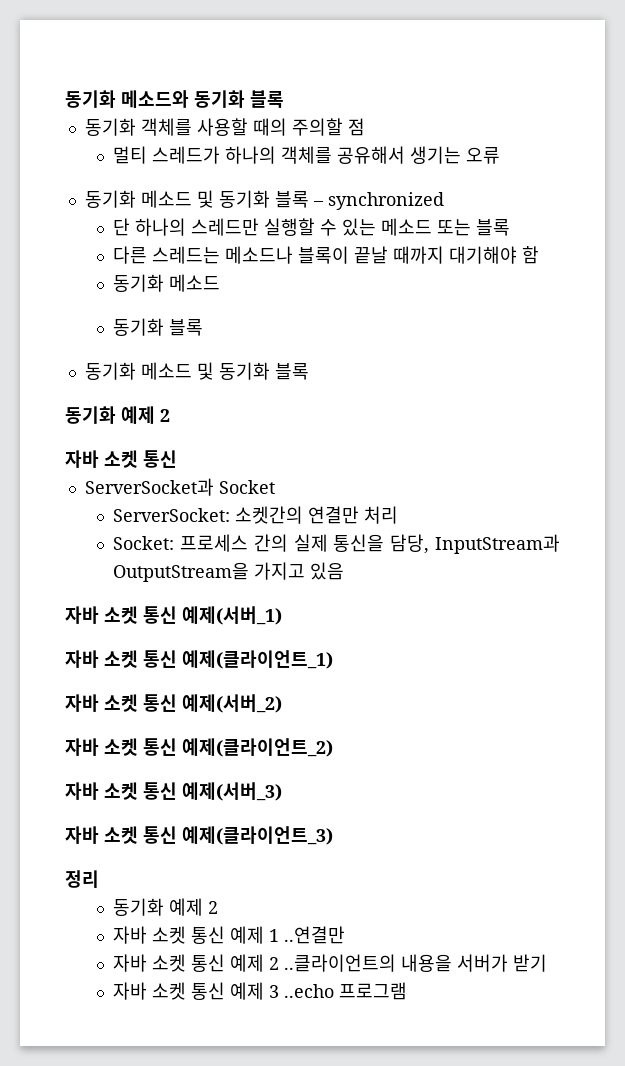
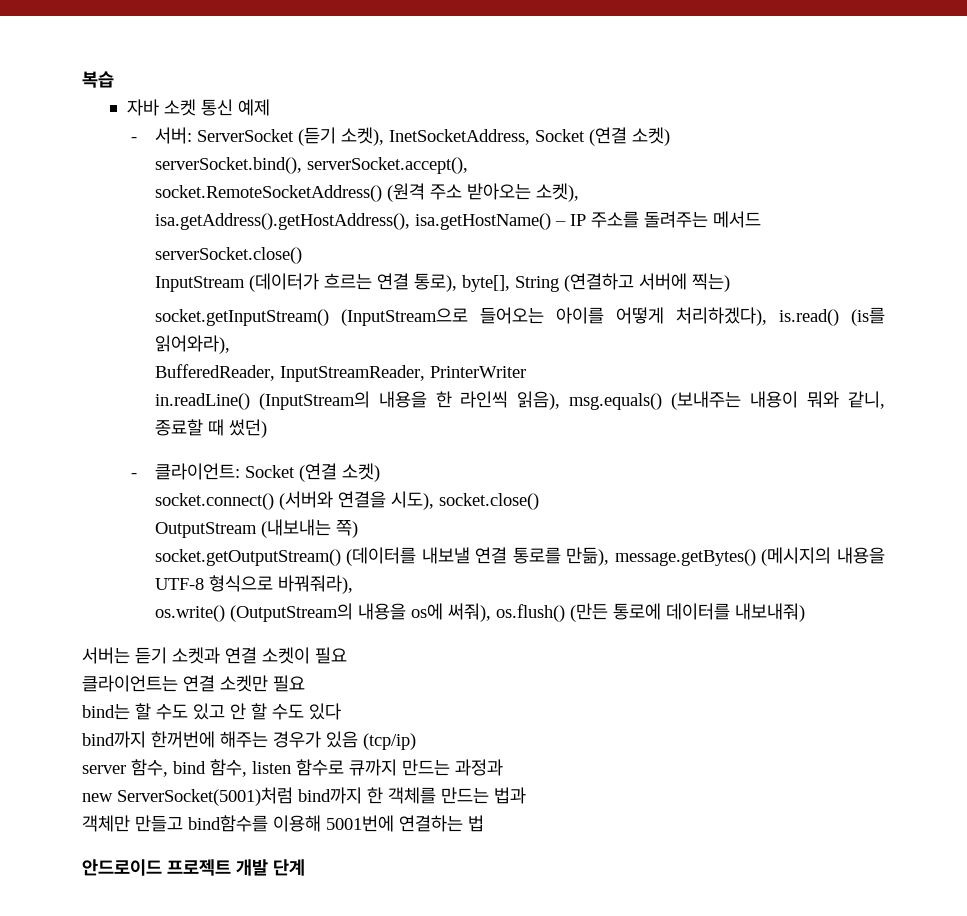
- 동기화 메소드와 동기화 블록
- 동기화 객체를 사용할 때의 주의할 점
- 멀티 스레드가 하나의 객체를 공유해서 생기는 오류
- 동기화 메소드 및 동기화 블록 – synchronized
- 단 하나의 스레드만 실행할 수 있는 메소드 또는 블록
- 다른 스레드는 메소드나 블록이 끝날 때까지 대기해야 함
- 동기화 메소드
- 동기화 블록
- 동기화 메소드 및 동기화 블록
- 동기화 예제 2
- 자바 소켓 통신
- ServerSocket과 Socket
- ServerSocket: 소켓간의 연결만 처리
- Socket: 프로세스 간의 실제 통신을 담당, InputStream과 OutputStream을 가지고 있음
- 자바 소켓 통신 예제(서버_1)
- 자바 소켓 통신 예제(클라이언트_1)
- 자바 소켓 통신 예제(서버_2)
- 자바 소켓 통신 예제(클라이언트_2)
- 자바 소켓 통신 예제(서버_3)
- 자바 소켓 통신 예제(클라이언트_3)
- 정리
- 동기화 예제 2
- 자바 소켓 통신 예제 1 ..연결만
- 자바 소켓 통신 예제 2 ..클라이언트의 내용을 서버가 받기
- 자바 소켓 통신 예제 3 ..echo 프로그램
+ 복습
+ 자바 소켓 통신 예제
+ - 서버: ServerSocket (듣기 소켓), InetSocketAddress, Socket (연결 소켓)
+ serverSocket.bind(), serverSocket.accept(),
+ socket.RemoteSocketAddress() (원격 주소 받아오는 소켓),
+ isa.getAddress().getHostAddress(), isa.getHostName() – IP 주소를 돌려주는 메서드
+ serverSocket.close()
+ InputStream (데이터가 흐르는 연결 통로), byte[], String (연결하고 서버에 찍는)
+ socket.getInputStream() (InputStream으로 들어오는 아이를 어떻게 처리하겠다), is.read() (is를 읽어와라),
+ BufferedReader, InputStreamReader, PrinterWriter
+ in.readLine() (InputStream의 내용을 한 라인씩 읽음), msg.equals() (보내주는 내용이 뭐와 같니, 종료할 때 썼던)
+ - 클라이언트: Socket (연결 소켓)
+ socket.connect() (서버와 연결을 시도), socket.close()
+ OutputStream (내보내는 쪽)
+ socket.getOutputStream() (데이터를 내보낼 연결 통로를 만듦), message.getBytes() (메시지의 내용을 UTF-8 형식으로 바꿔줘라),
+ os.write() (OutputStream의 내용을 os에 써줘), os.flush() (만든 통로에 데이터를 내보내줘)
+ 서버는 듣기 소켓과 연결 소켓이 필요
+ 클라이언트는 연결 소켓만 필요
+ bind는 할 수도 있고 안 할 수도 있다
+ bind까지 한꺼번에 해주는 경우가 있음 (tcp/ip)
+ server 함수, bind 함수, listen 함수로 큐까지 만드는 과정과
+ new ServerSocket(5001)처럼 bind까지 한 객체를 만드는 법과
+ 객체만 만들고 bind함수를 이용해 5001번에 연결하는 법
+ 안드로이드 프로젝트 개발 단계

